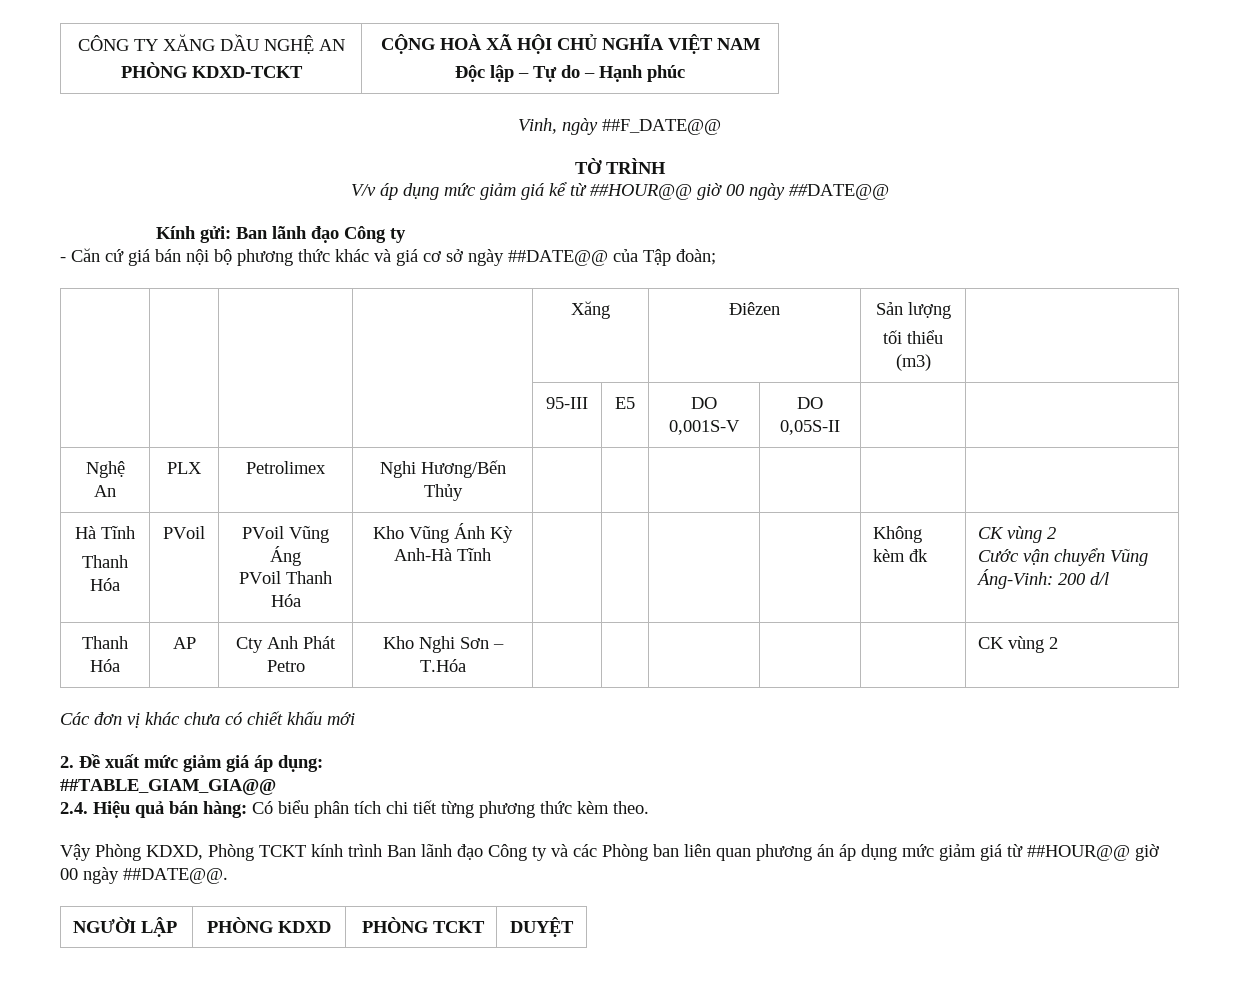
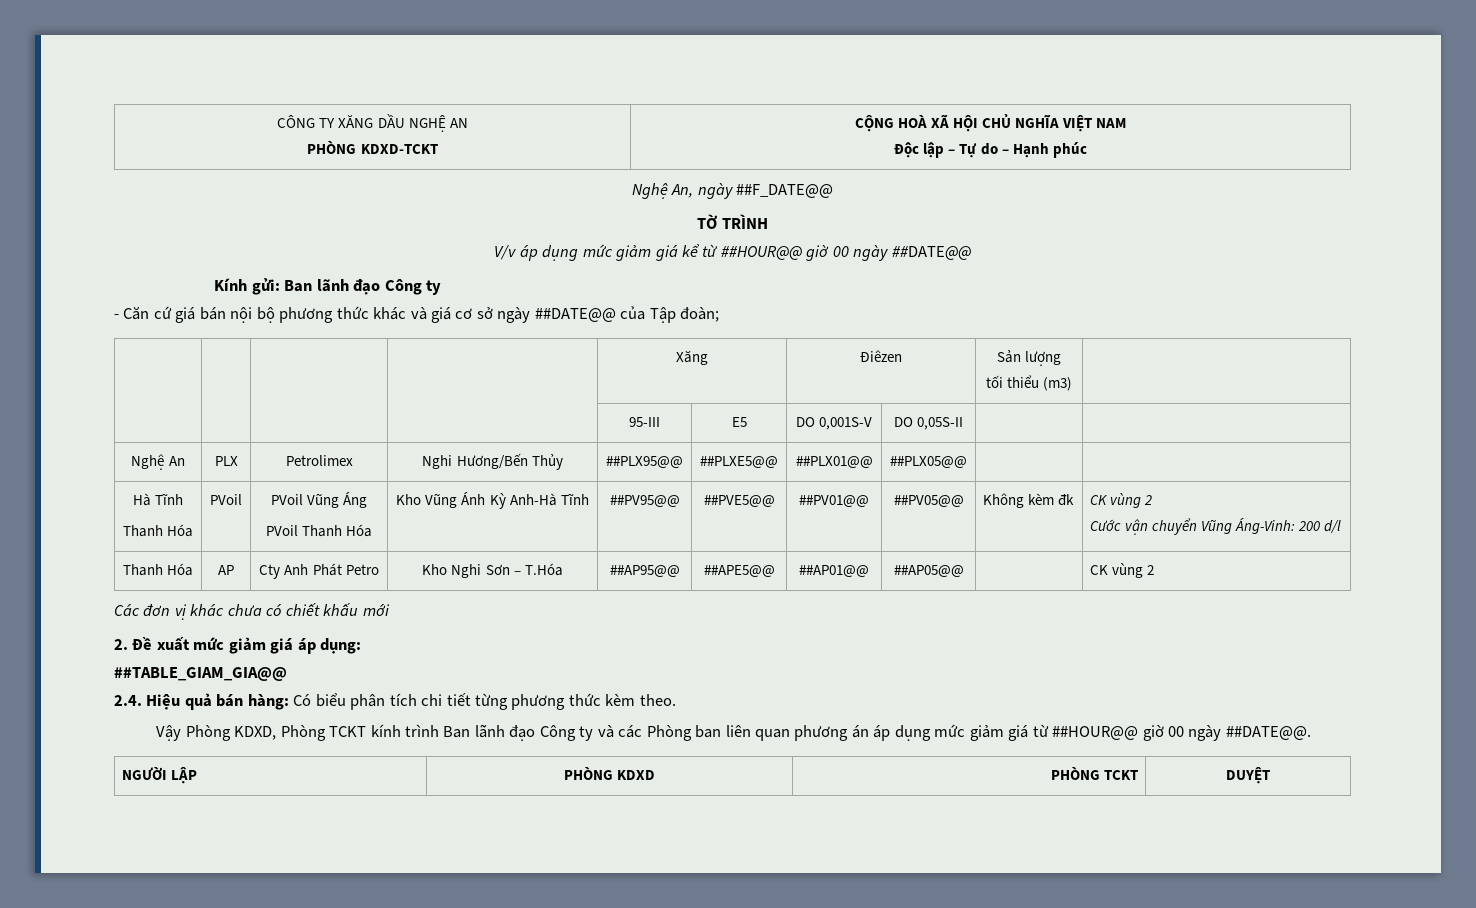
- Vinh, ngày ##F_DATE@@
+ Nghệ An, ngày ##F_DATE@@
- Nghệ An | PLX | Petrolimex | Nghi Hương/Bến Thủy | | | | | |
+ Nghệ An | PLX | Petrolimex | Nghi Hương/Bến Thủy | ##PLX95@@ | ##PLXE5@@ | ##PLX01@@ | ##PLX05@@ | |
  Hà Tĩnh
  Thanh Hóa | PVoil | PVoil Vũng Áng
- PVoil Thanh Hóa | Kho Vũng Ánh Kỳ Anh-Hà Tĩnh | | | | | Không kèm đk | CK vùng 2
+ PVoil Thanh Hóa | Kho Vũng Ánh Kỳ Anh-Hà Tĩnh | ##PV95@@ | ##PVE5@@ | ##PV01@@ | ##PV05@@ | Không kèm đk | CK vùng 2
- Thanh Hóa | AP | Cty Anh Phát Petro | Kho Nghi Sơn – T.Hóa | | | | | | CK vùng 2
+ Thanh Hóa | AP | Cty Anh Phát Petro | Kho Nghi Sơn – T.Hóa | ##AP95@@ | ##APE5@@ | ##AP01@@ | ##AP05@@ | | CK vùng 2

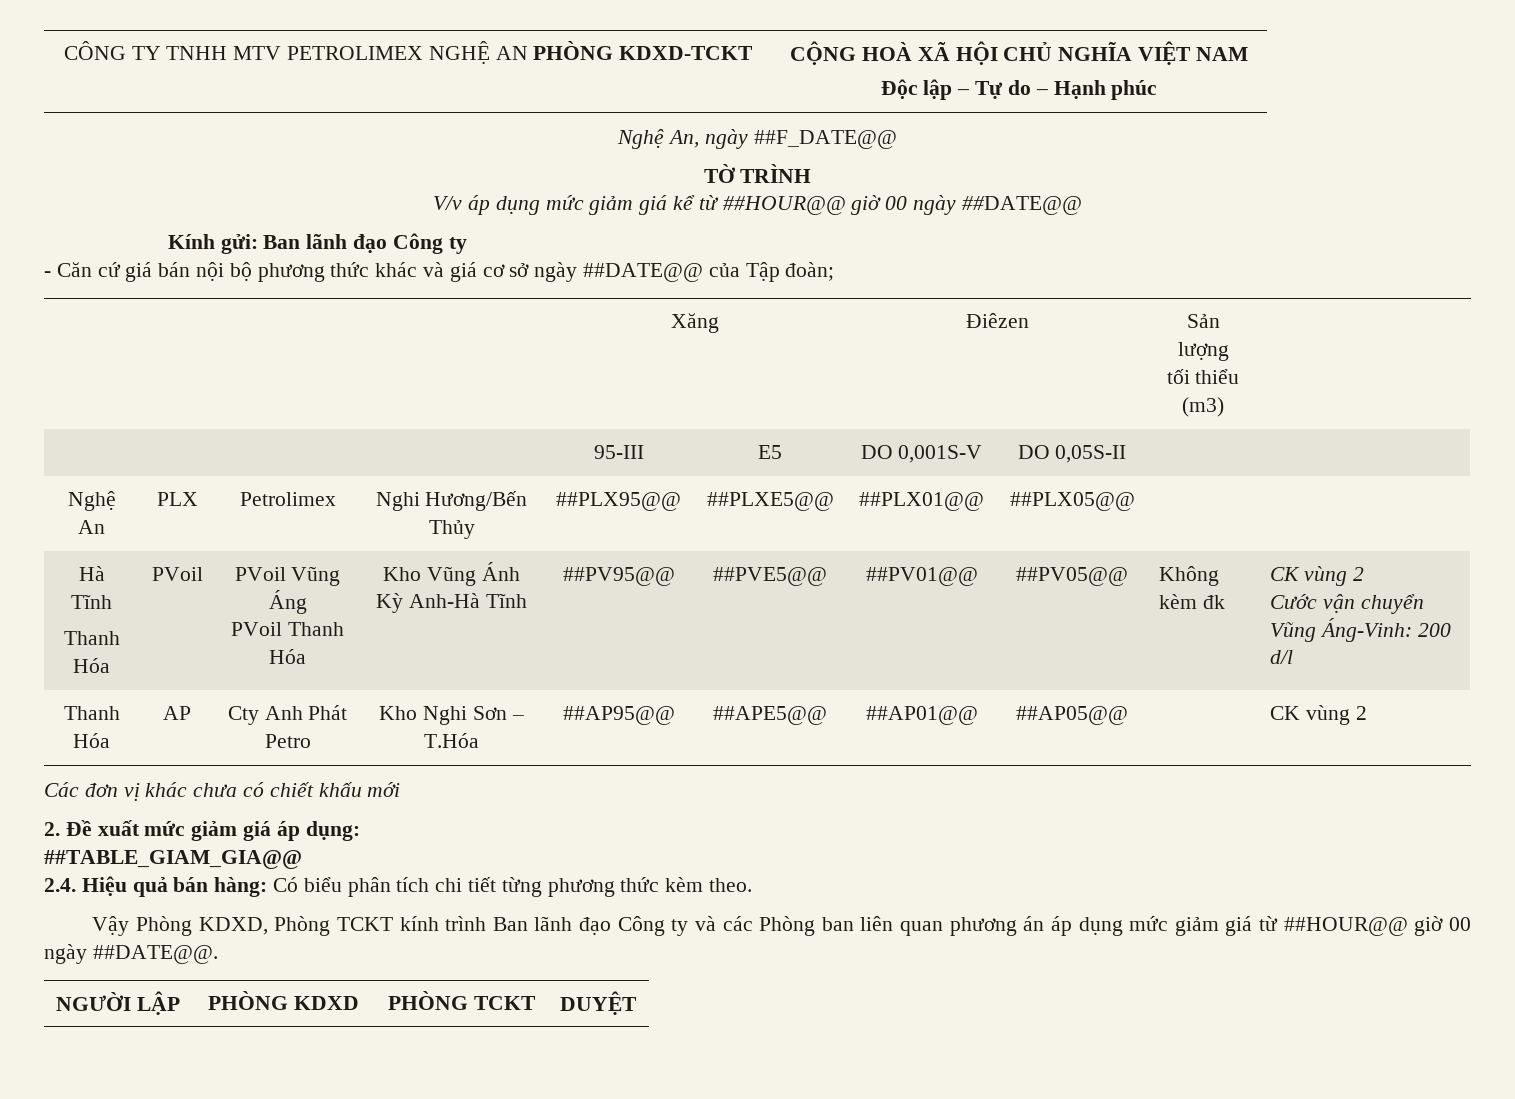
- CÔNG TY XĂNG DẦU NGHỆ AN
- PHÒNG KDXD-TCKT | CỘNG HOÀ XÃ HỘI CHỦ NGHĨA VIỆT NAM
+ CÔNG TY TNHH MTV PETROLIMEX NGHỆ AN PHÒNG KDXD-TCKT | CỘNG HOÀ XÃ HỘI CHỦ NGHĨA VIỆT NAM

